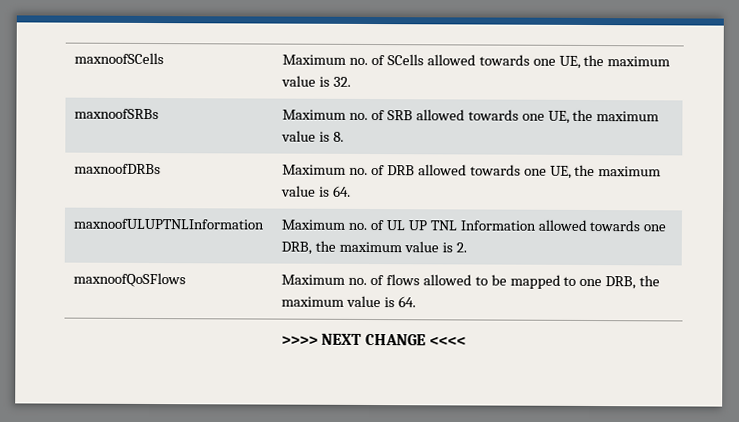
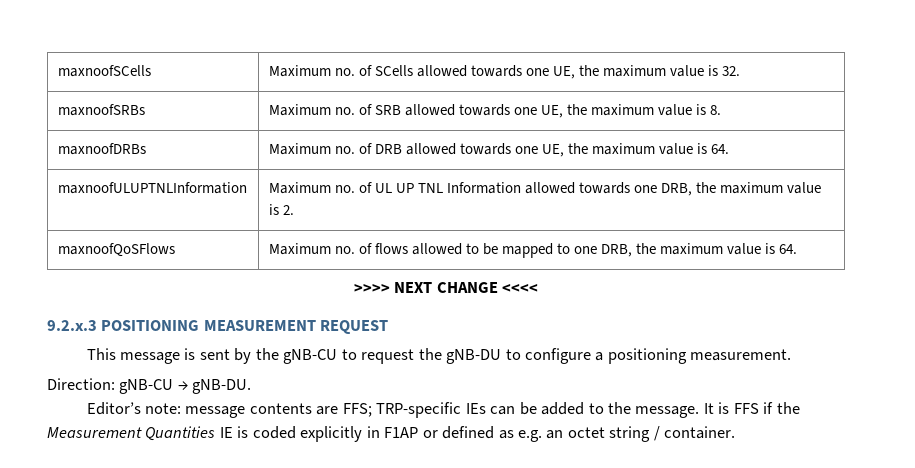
+ 9.2.x.3 POSITIONING MEASUREMENT REQUEST
+ This message is sent by the gNB-CU to request the gNB-DU to configure a positioning measurement.
+ Direction: gNB-CU → gNB-DU.
+ Editor’s note: message contents are FFS; TRP-specific IEs can be added to the message. It is FFS if the Measurement Quantities IE is coded explicitly in F1AP or defined as e.g. an octet string / container.

